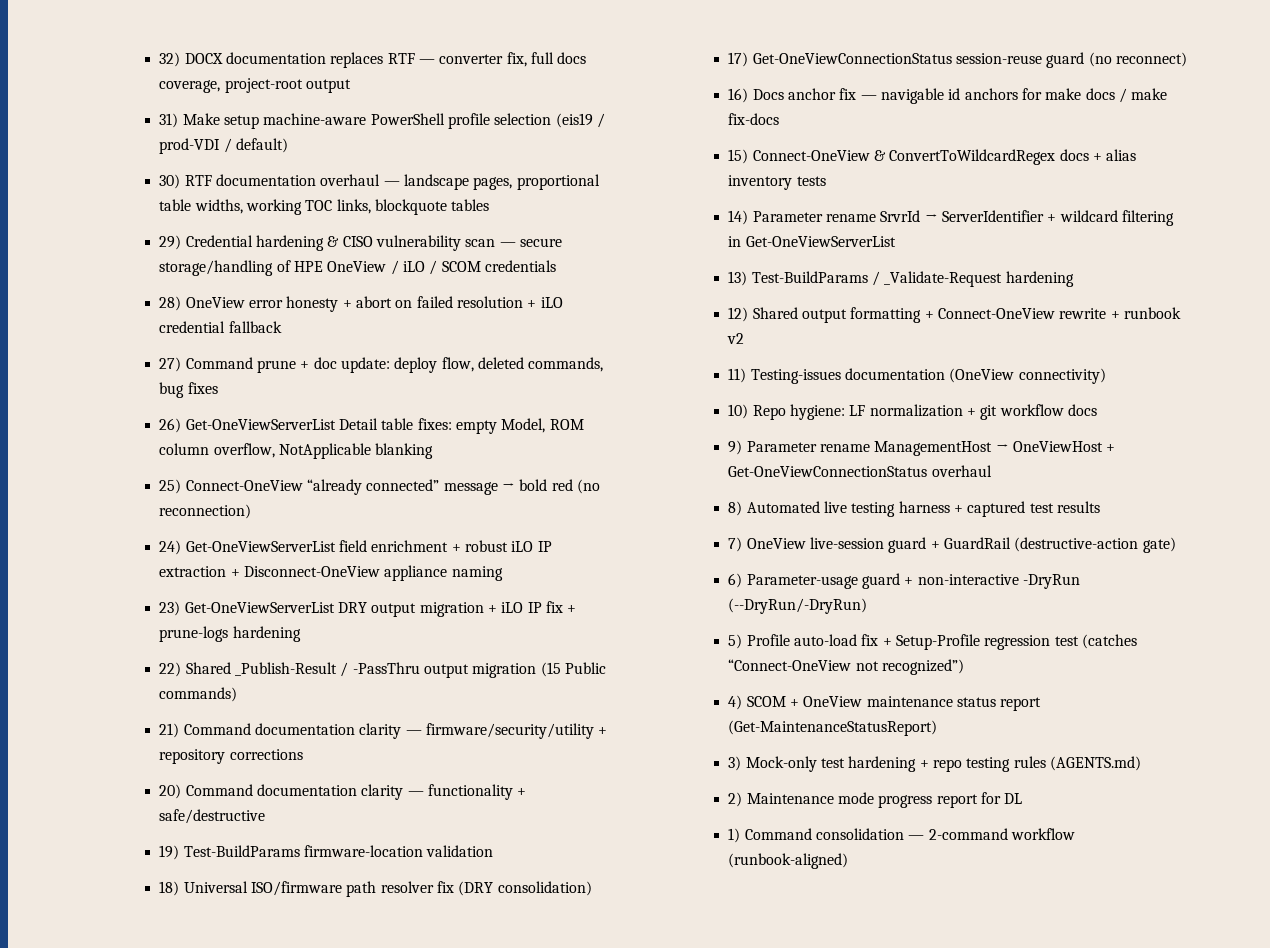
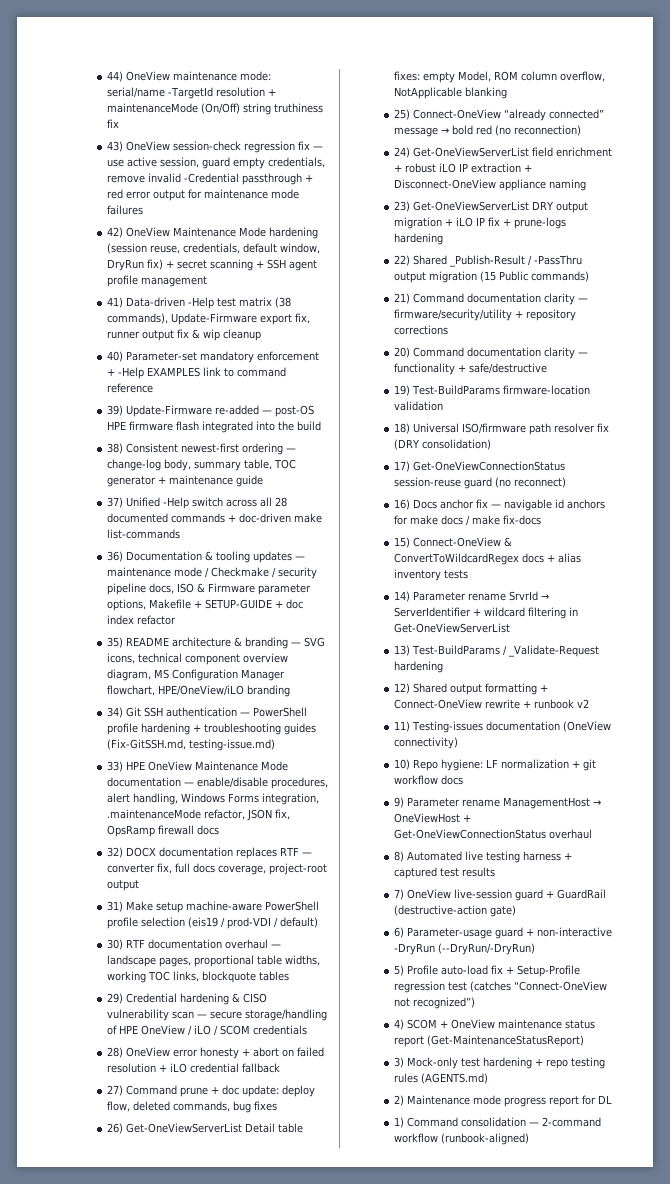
+ 44) OneView maintenance mode: serial/name -TargetId resolution + maintenanceMode (On/Off) string truthiness fix
+ 43) OneView session-check regression fix — use active session, guard empty credentials, remove invalid -Credential passthrough + red error output for maintenance mode failures
+ 42) OneView Maintenance Mode hardening (session reuse, credentials, default window, DryRun fix) + secret scanning + SSH agent profile management
+ 41) Data-driven -Help test matrix (38 commands), Update-Firmware export fix, runner output fix & wip cleanup
+ 40) Parameter-set mandatory enforcement + -Help EXAMPLES link to command reference
+ 39) Update-Firmware re-added — post-OS HPE firmware flash integrated into the build
+ 38) Consistent newest-first ordering — change-log body, summary table, TOC generator + maintenance guide
+ 37) Unified -Help switch across all 28 documented commands + doc-driven make list-commands
+ 36) Documentation & tooling updates — maintenance mode / Checkmake / security pipeline docs, ISO & Firmware parameter options, Makefile + SETUP-GUIDE + doc index refactor
+ 35) README architecture & branding — SVG icons, technical component overview diagram, MS Configuration Manager flowchart, HPE/OneView/iLO branding
+ 34) Git SSH authentication — PowerShell profile hardening + troubleshooting guides (Fix-GitSSH.md, testing-issue.md)
+ 33) HPE OneView Maintenance Mode documentation — enable/disable procedures, alert handling, Windows Forms integration, .maintenanceMode refactor, JSON fix, OpsRamp firewall docs

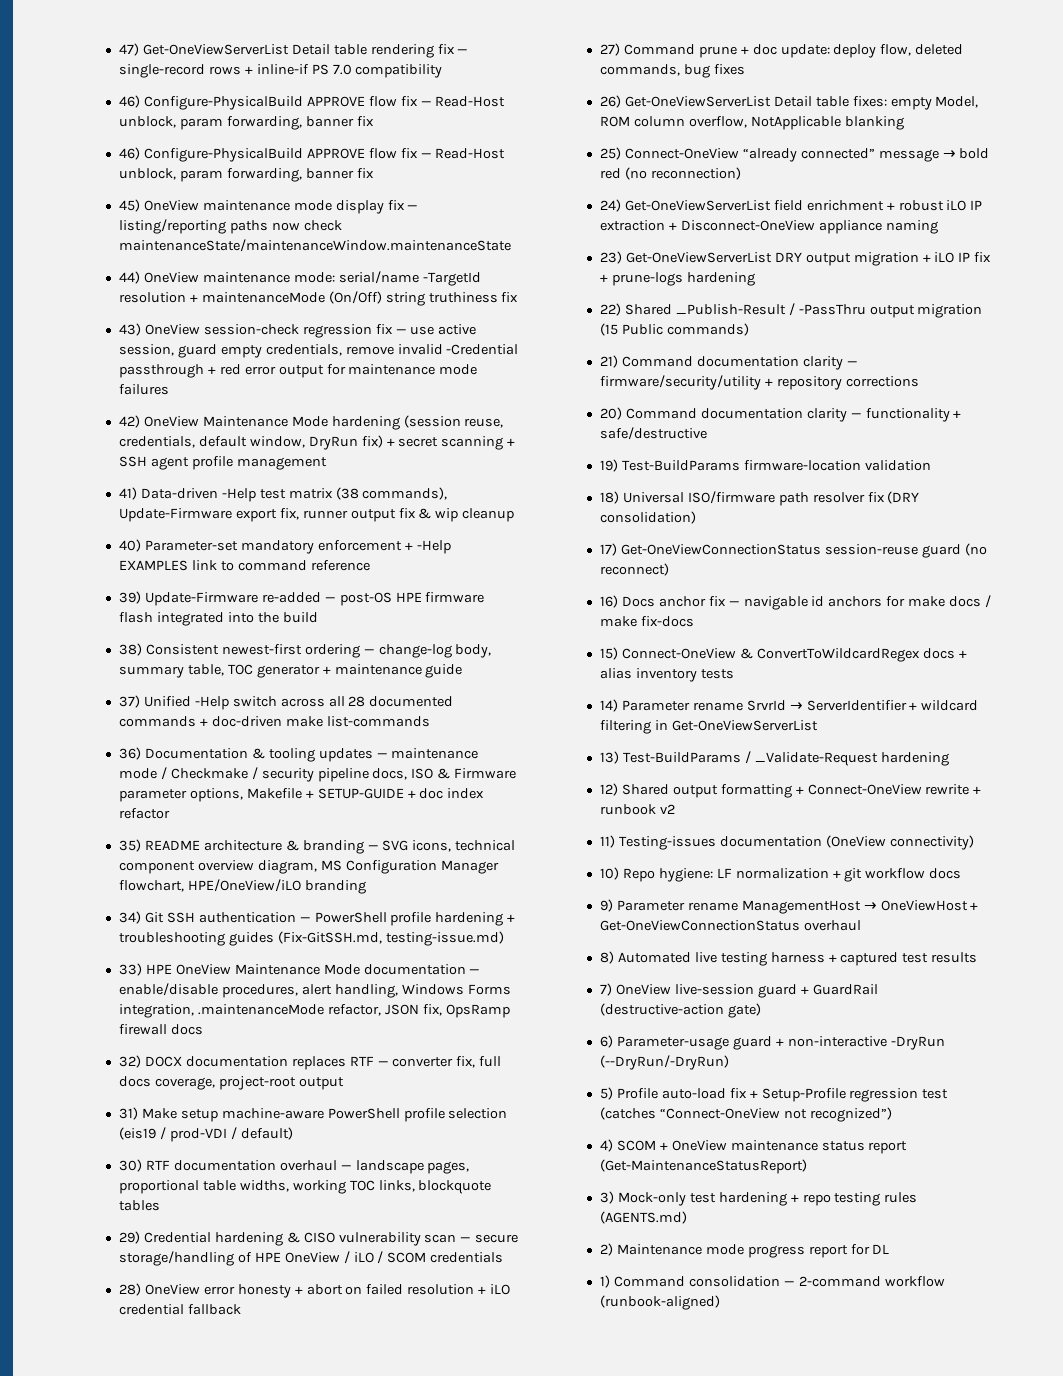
+ 47) Get-OneViewServerList Detail table rendering fix — single-record rows + inline-if PS 7.0 compatibility
+ 46) Configure-PhysicalBuild APPROVE flow fix — Read-Host unblock, param forwarding, banner fix
+ 46) Configure-PhysicalBuild APPROVE flow fix — Read-Host unblock, param forwarding, banner fix
+ 45) OneView maintenance mode display fix — listing/reporting paths now check maintenanceState/maintenanceWindow.maintenanceState

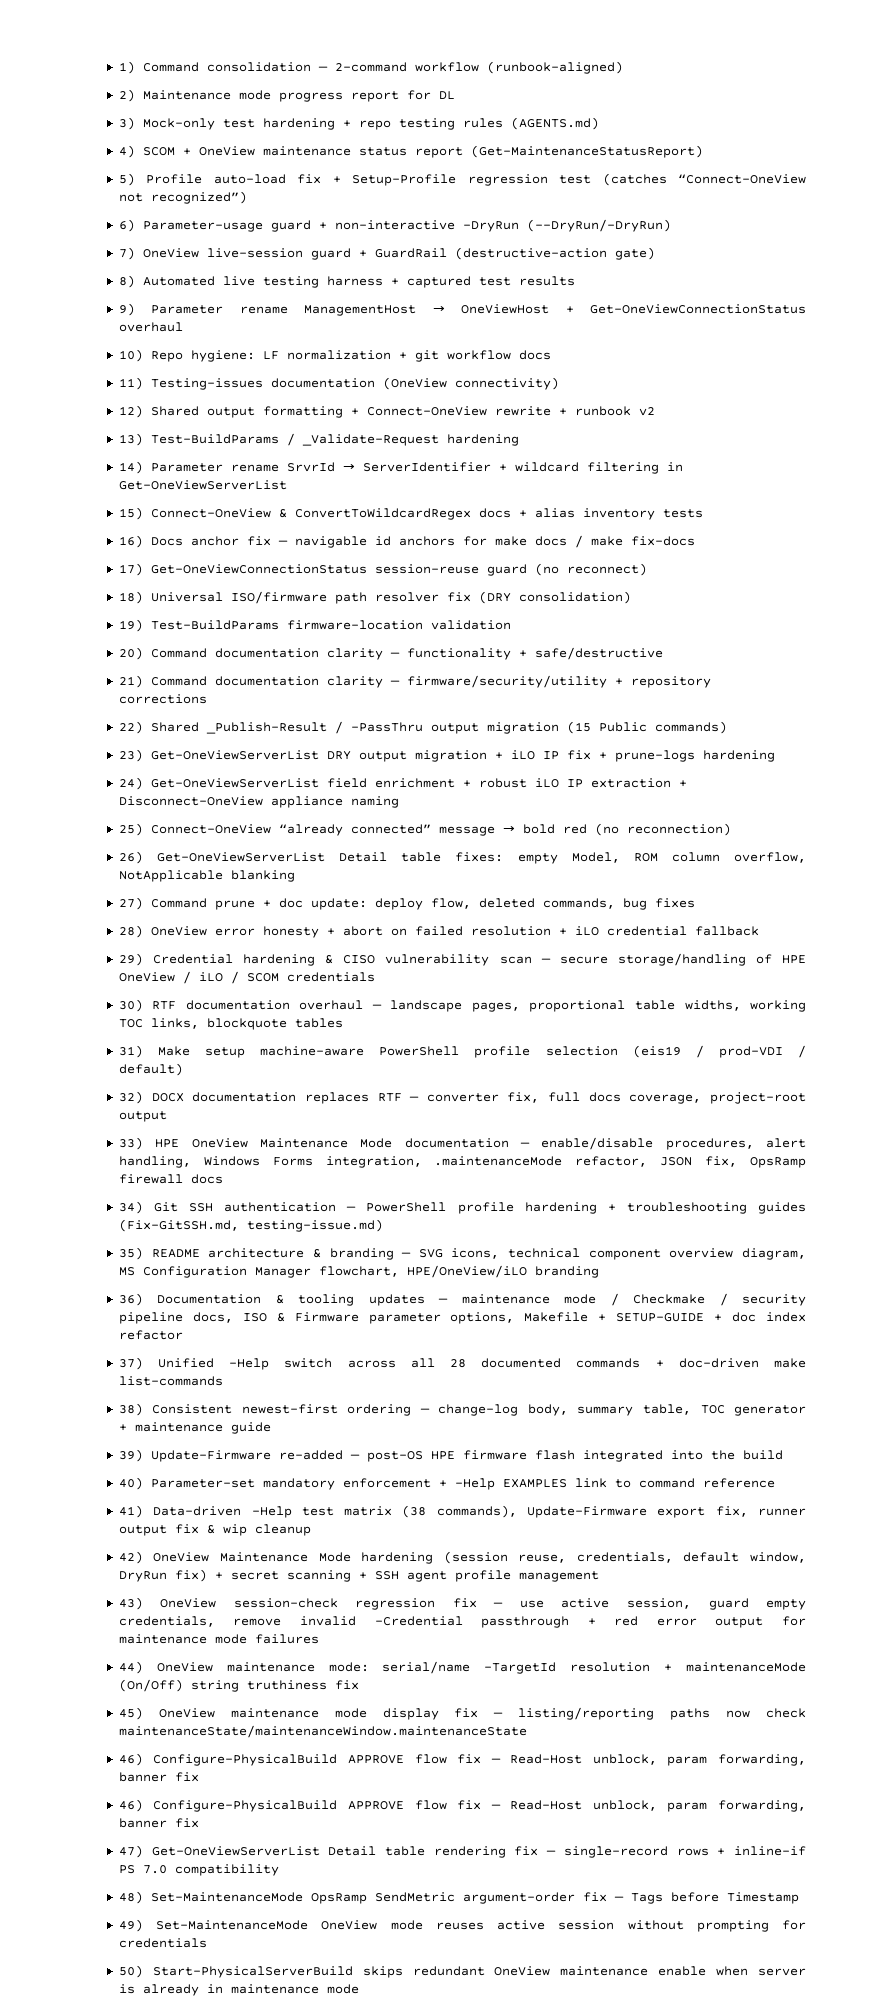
- 47) Get-OneViewServerList Detail table rendering fix — single-record rows + inline-if PS 7.0 compatibility
- 46) Configure-PhysicalBuild APPROVE flow fix — Read-Host unblock, param forwarding, banner fix
- 46) Configure-PhysicalBuild APPROVE flow fix — Read-Host unblock, param forwarding, banner fix
- 45) OneView maintenance mode display fix — listing/reporting paths now check maintenanceState/maintenanceWindow.maintenanceState
- 44) OneView maintenance mode: serial/name -TargetId resolution + maintenanceMode (On/Off) string truthiness fix
- 43) OneView session-check regression fix — use active session, guard empty credentials, remove invalid -Credential passthrough + red error output for maintenance mode failures
- 42) OneView Maintenance Mode hardening (session reuse, credentials, default window, DryRun fix) + secret scanning + SSH agent profile management
- 41) Data-driven -Help test matrix (38 commands), Update-Firmware export fix, runner output fix & wip cleanup
- 40) Parameter-set mandatory enforcement + -Help EXAMPLES link to command reference
- 39) Update-Firmware re-added — post-OS HPE firmware flash integrated into the build
- 38) Consistent newest-first ordering — change-log body, summary table, TOC generator + maintenance guide
- 37) Unified -Help switch across all 28 documented commands + doc-driven make list-commands
+ 1) Command consolidation — 2-command workflow (runbook-aligned)
+ 2) Maintenance mode progress report for DL
+ 3) Mock-only test hardening + repo testing rules (AGENTS.md)
+ 4) SCOM + OneView maintenance status report (Get-MaintenanceStatusReport)
+ 5) Profile auto-load fix + Setup-Profile regression test (catches “Connect-OneView not recognized”)
+ 6) Parameter-usage guard + non-interactive -DryRun (--DryRun/-DryRun)
+ 7) OneView live-session guard + GuardRail (destructive-action gate)
+ 8) Automated live testing harness + captured test results
+ 9) Parameter rename ManagementHost → OneViewHost + Get-OneViewConnectionStatus overhaul
+ 10) Repo hygiene: LF normalization + git workflow docs
+ 11) Testing-issues documentation (OneView connectivity)
+ 12) Shared output formatting + Connect-OneView rewrite + runbook v2
+ 13) Test-BuildParams / _Validate-Request hardening
+ 14) Parameter rename SrvrId → ServerIdentifier + wildcard filtering in Get-OneViewServerList
+ 15) Connect-OneView & ConvertToWildcardRegex docs + alias inventory tests
+ 16) Docs anchor fix — navigable id anchors for make docs / make fix-docs
+ 17) Get-OneViewConnectionStatus session-reuse guard (no reconnect)
+ 18) Universal ISO/firmware path resolver fix (DRY consolidation)
+ 19) Test-BuildParams firmware-location validation
+ 20) Command documentation clarity — functionality + safe/destructive
+ 21) Command documentation clarity — firmware/security/utility + repository corrections
+ 22) Shared _Publish-Result / -PassThru output migration (15 Public commands)
+ 23) Get-OneViewServerList DRY output migration + iLO IP fix + prune-logs hardening
+ 24) Get-OneViewServerList field enrichment + robust iLO IP extraction + Disconnect-OneView appliance naming
+ 25) Connect-OneView “already connected” message → bold red (no reconnection)
+ 26) Get-OneViewServerList Detail table fixes: empty Model, ROM column overflow, NotApplicable blanking
+ 27) Command prune + doc update: deploy flow, deleted commands, bug fixes
+ 28) OneView error honesty + abort on failed resolution + iLO credential fallback
+ 29) Credential hardening & CISO vulnerability scan — secure storage/handling of HPE OneView / iLO / SCOM credentials
+ 30) RTF documentation overhaul — landscape pages, proportional table widths, working TOC links, blockquote tables
+ 31) Make setup machine-aware PowerShell profile selection (eis19 / prod-VDI / default)
+ 32) DOCX documentation replaces RTF — converter fix, full docs coverage, project-root output
+ 33) HPE OneView Maintenance Mode documentation — enable/disable procedures, alert handling, Windows Forms integration, .maintenanceMode refactor, JSON fix, OpsRamp firewall docs
+ 34) Git SSH authentication — PowerShell profile hardening + troubleshooting guides (Fix-GitSSH.md, testing-issue.md)
+ 35) README architecture & branding — SVG icons, technical component overview diagram, MS Configuration Manager flowchart, HPE/OneView/iLO branding
- 35) README architecture & branding — SVG icons, technical component overview diagram, MS Configuration Manager flowchart, HPE/OneView/iLO branding
- 34) Git SSH authentication — PowerShell profile hardening + troubleshooting guides (Fix-GitSSH.md, testing-issue.md)
- 33) HPE OneView Maintenance Mode documentation — enable/disable procedures, alert handling, Windows Forms integration, .maintenanceMode refactor, JSON fix, OpsRamp firewall docs
- 32) DOCX documentation replaces RTF — converter fix, full docs coverage, project-root output
- 31) Make setup machine-aware PowerShell profile selection (eis19 / prod-VDI / default)
- 30) RTF documentation overhaul — landscape pages, proportional table widths, working TOC links, blockquote tables
- 29) Credential hardening & CISO vulnerability scan — secure storage/handling of HPE OneView / iLO / SCOM credentials
- 28) OneView error honesty + abort on failed resolution + iLO credential fallback
- 27) Command prune + doc update: deploy flow, deleted commands, bug fixes
- 26) Get-OneViewServerList Detail table fixes: empty Model, ROM column overflow, NotApplicable blanking
- 25) Connect-OneView “already connected” message → bold red (no reconnection)
- 24) Get-OneViewServerList field enrichment + robust iLO IP extraction + Disconnect-OneView appliance naming
- 23) Get-OneViewServerList DRY output migration + iLO IP fix + prune-logs hardening
- 22) Shared _Publish-Result / -PassThru output migration (15 Public commands)
- 21) Command documentation clarity — firmware/security/utility + repository corrections
- 20) Command documentation clarity — functionality + safe/destructive
- 19) Test-BuildParams firmware-location validation
- 18) Universal ISO/firmware path resolver fix (DRY consolidation)
- 17) Get-OneViewConnectionStatus session-reuse guard (no reconnect)
- 16) Docs anchor fix — navigable id anchors for make docs / make fix-docs
- 15) Connect-OneView & ConvertToWildcardRegex docs + alias inventory tests
- 14) Parameter rename SrvrId → ServerIdentifier + wildcard filtering in Get-OneViewServerList
- 13) Test-BuildParams / _Validate-Request hardening
- 12) Shared output formatting + Connect-OneView rewrite + runbook v2
- 11) Testing-issues documentation (OneView connectivity)
- 10) Repo hygiene: LF normalization + git workflow docs
- 9) Parameter rename ManagementHost → OneViewHost + Get-OneViewConnectionStatus overhaul
- 8) Automated live testing harness + captured test results
- 7) OneView live-session guard + GuardRail (destructive-action gate)
- 6) Parameter-usage guard + non-interactive -DryRun (--DryRun/-DryRun)
- 5) Profile auto-load fix + Setup-Profile regression test (catches “Connect-OneView not recognized”)
- 4) SCOM + OneView maintenance status report (Get-MaintenanceStatusReport)
- 3) Mock-only test hardening + repo testing rules (AGENTS.md)
- 2) Maintenance mode progress report for DL
- 1) Command consolidation — 2-command workflow (runbook-aligned)
+ 37) Unified -Help switch across all 28 documented commands + doc-driven make list-commands
+ 38) Consistent newest-first ordering — change-log body, summary table, TOC generator + maintenance guide
+ 39) Update-Firmware re-added — post-OS HPE firmware flash integrated into the build
+ 40) Parameter-set mandatory enforcement + -Help EXAMPLES link to command reference
+ 41) Data-driven -Help test matrix (38 commands), Update-Firmware export fix, runner output fix & wip cleanup
+ 42) OneView Maintenance Mode hardening (session reuse, credentials, default window, DryRun fix) + secret scanning + SSH agent profile management
+ 43) OneView session-check regression fix — use active session, guard empty credentials, remove invalid -Credential passthrough + red error output for maintenance mode failures
+ 44) OneView maintenance mode: serial/name -TargetId resolution + maintenanceMode (On/Off) string truthiness fix
+ 45) OneView maintenance mode display fix — listing/reporting paths now check maintenanceState/maintenanceWindow.maintenanceState
+ 46) Configure-PhysicalBuild APPROVE flow fix — Read-Host unblock, param forwarding, banner fix
+ 46) Configure-PhysicalBuild APPROVE flow fix — Read-Host unblock, param forwarding, banner fix
+ 47) Get-OneViewServerList Detail table rendering fix — single-record rows + inline-if PS 7.0 compatibility
+ 48) Set-MaintenanceMode OpsRamp SendMetric argument-order fix — Tags before Timestamp
+ 49) Set-MaintenanceMode OneView mode reuses active session without prompting for credentials
+ 50) Start-PhysicalServerBuild skips redundant OneView maintenance enable when server is already in maintenance mode

